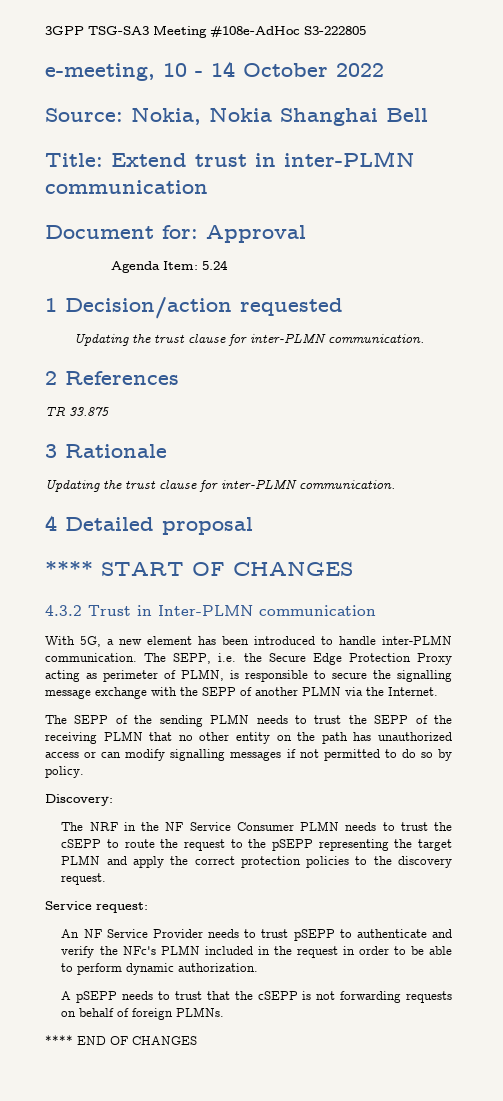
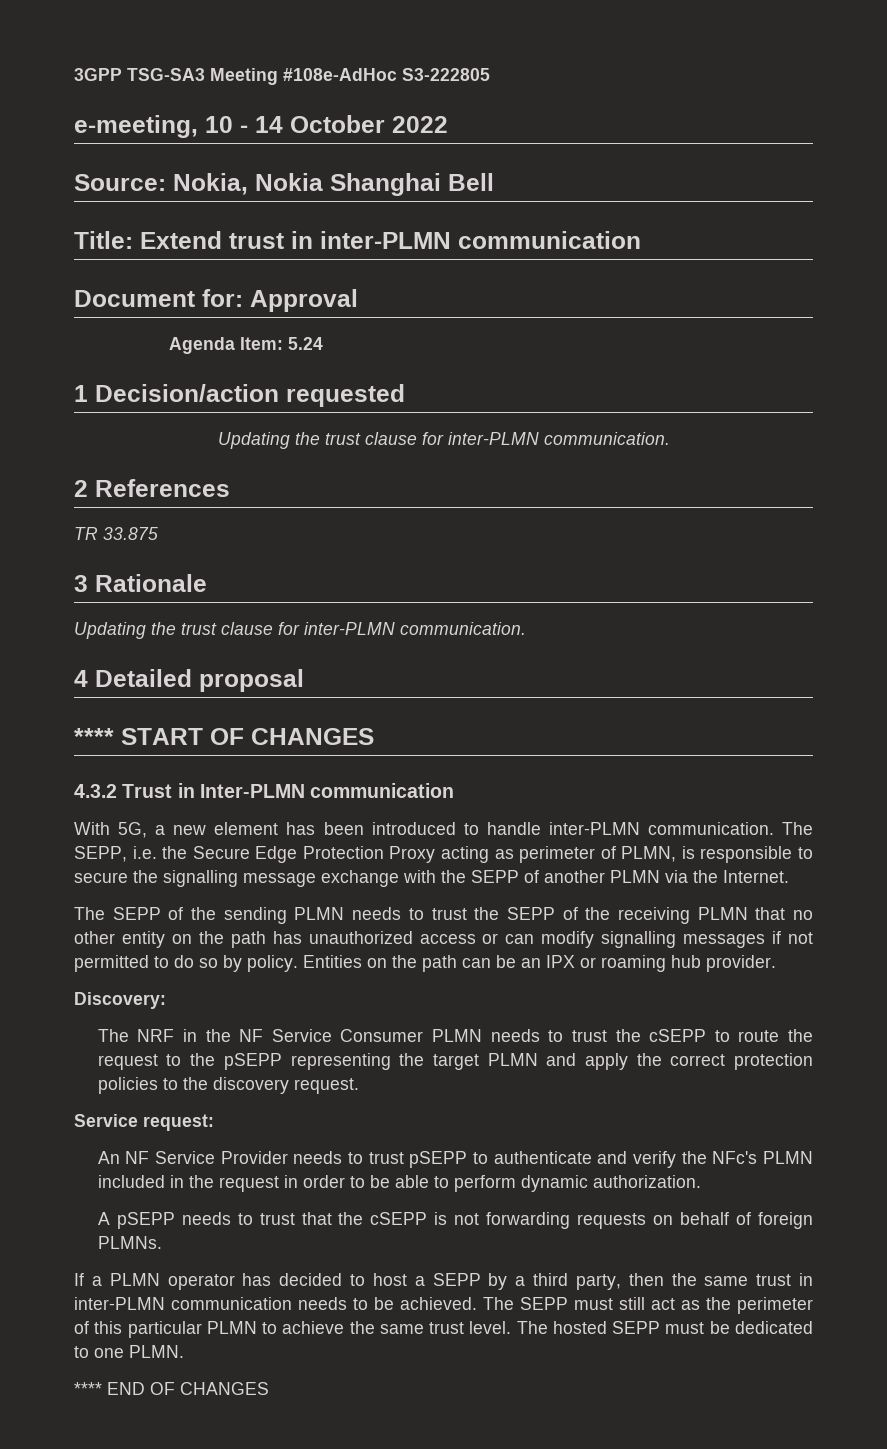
+ Entities on the path can be an IPX or roaming hub provider.
+ If a PLMN operator has decided to host a SEPP by a third party, then the same trust in inter-PLMN communication needs to be achieved. The SEPP must still act as the perimeter of this particular PLMN to achieve the same trust level. The hosted SEPP must be dedicated to one PLMN.

